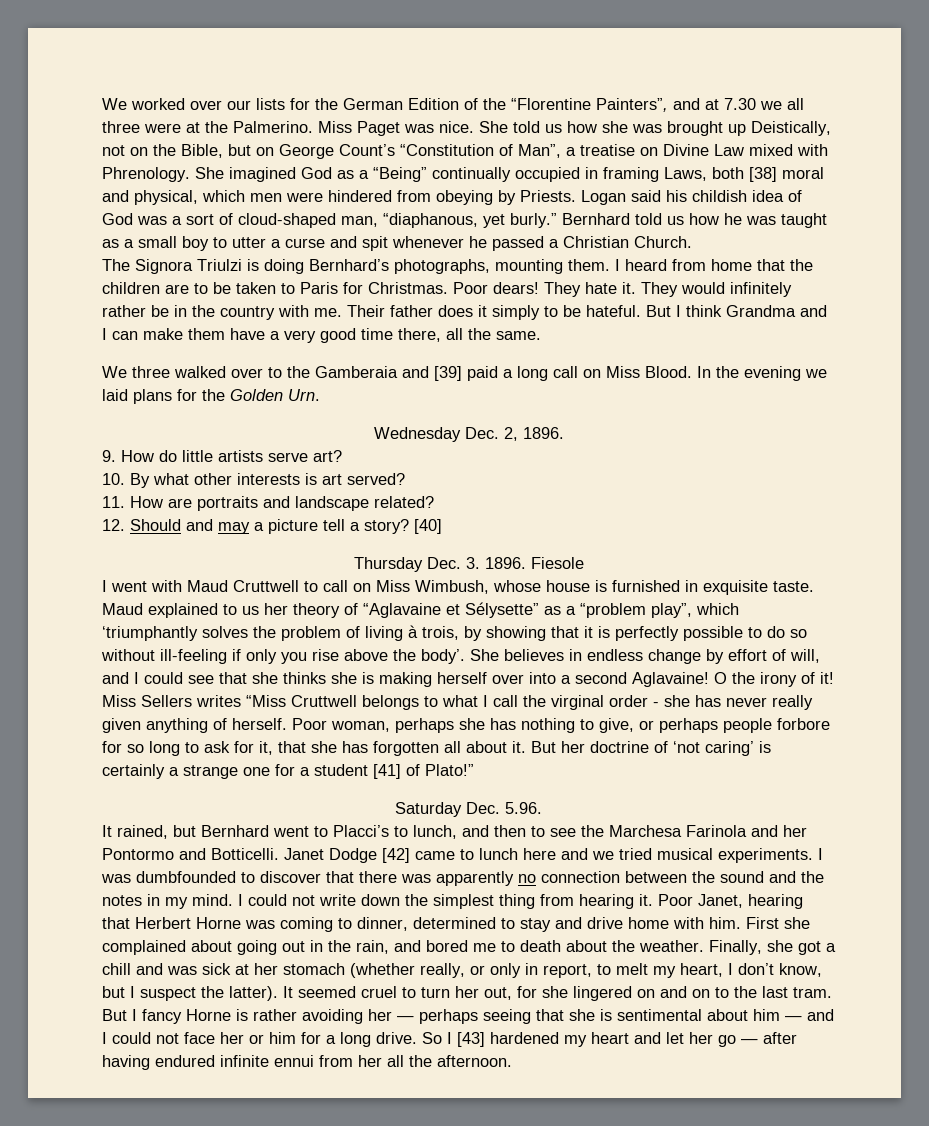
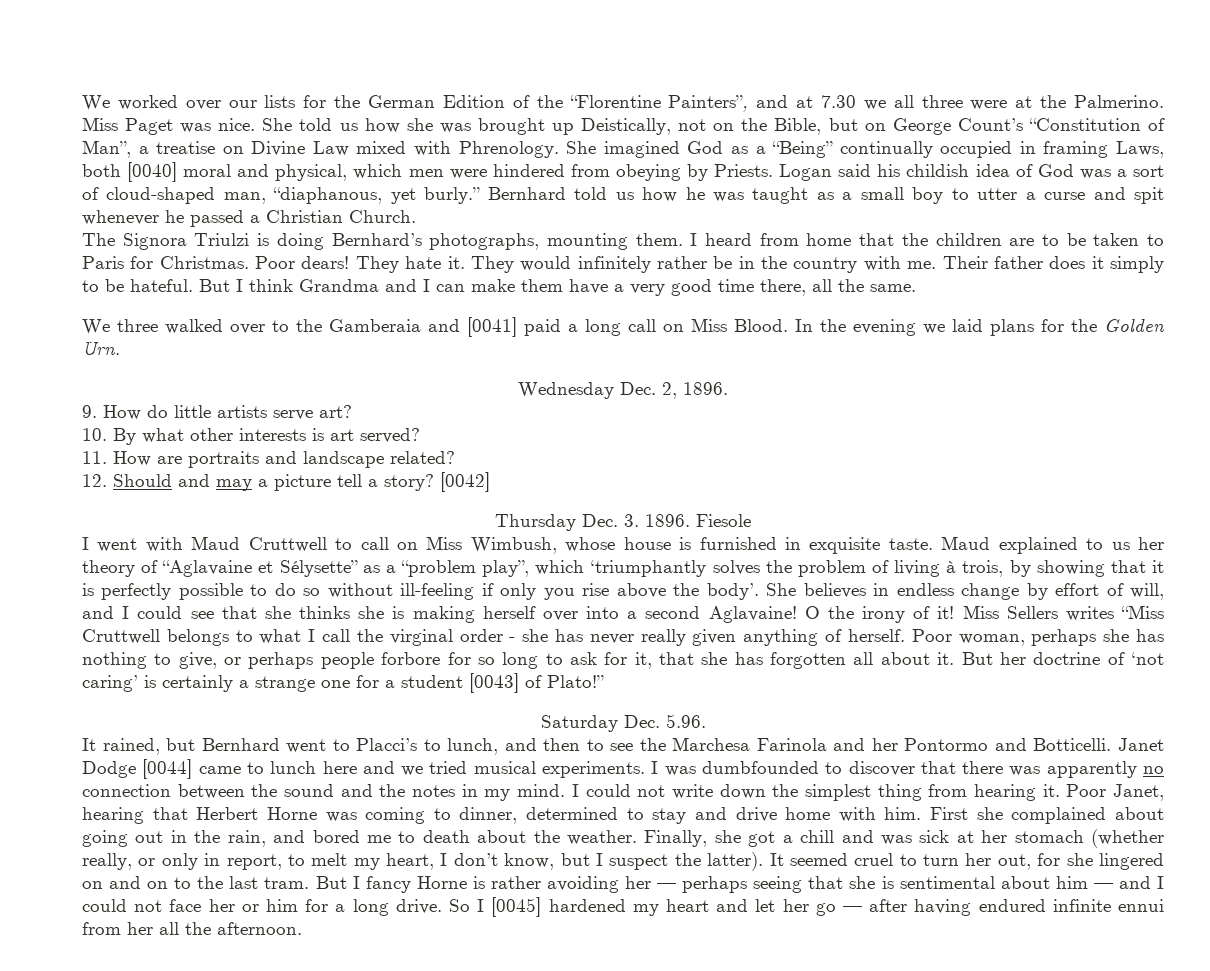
- She imagined God as a “Being” continually occupied in framing Laws, both [38] moral and physical, which men were hindered from obeying by Priests.
+ She imagined God as a “Being” continually occupied in framing Laws, both [0040] moral and physical, which men were hindered from obeying by Priests.
- We three walked over to the Gamberaia and [39] paid a long call on Miss Blood.
+ We three walked over to the Gamberaia and [0041] paid a long call on Miss Blood.
- [40]
+ [0042]
- But her doctrine of ‘not caring’ is certainly a strange one for a student [41] of Plato!”
+ But her doctrine of ‘not caring’ is certainly a strange one for a student [0043] of Plato!”
- Janet Dodge [42] came to lunch here and we tried musical experiments.
+ Janet Dodge [0044] came to lunch here and we tried musical experiments.
- So I [43] hardened my heart and let her go — after having endured infinite ennui from her all the afternoon.
+ So I [0045] hardened my heart and let her go — after having endured infinite ennui from her all the afternoon.

